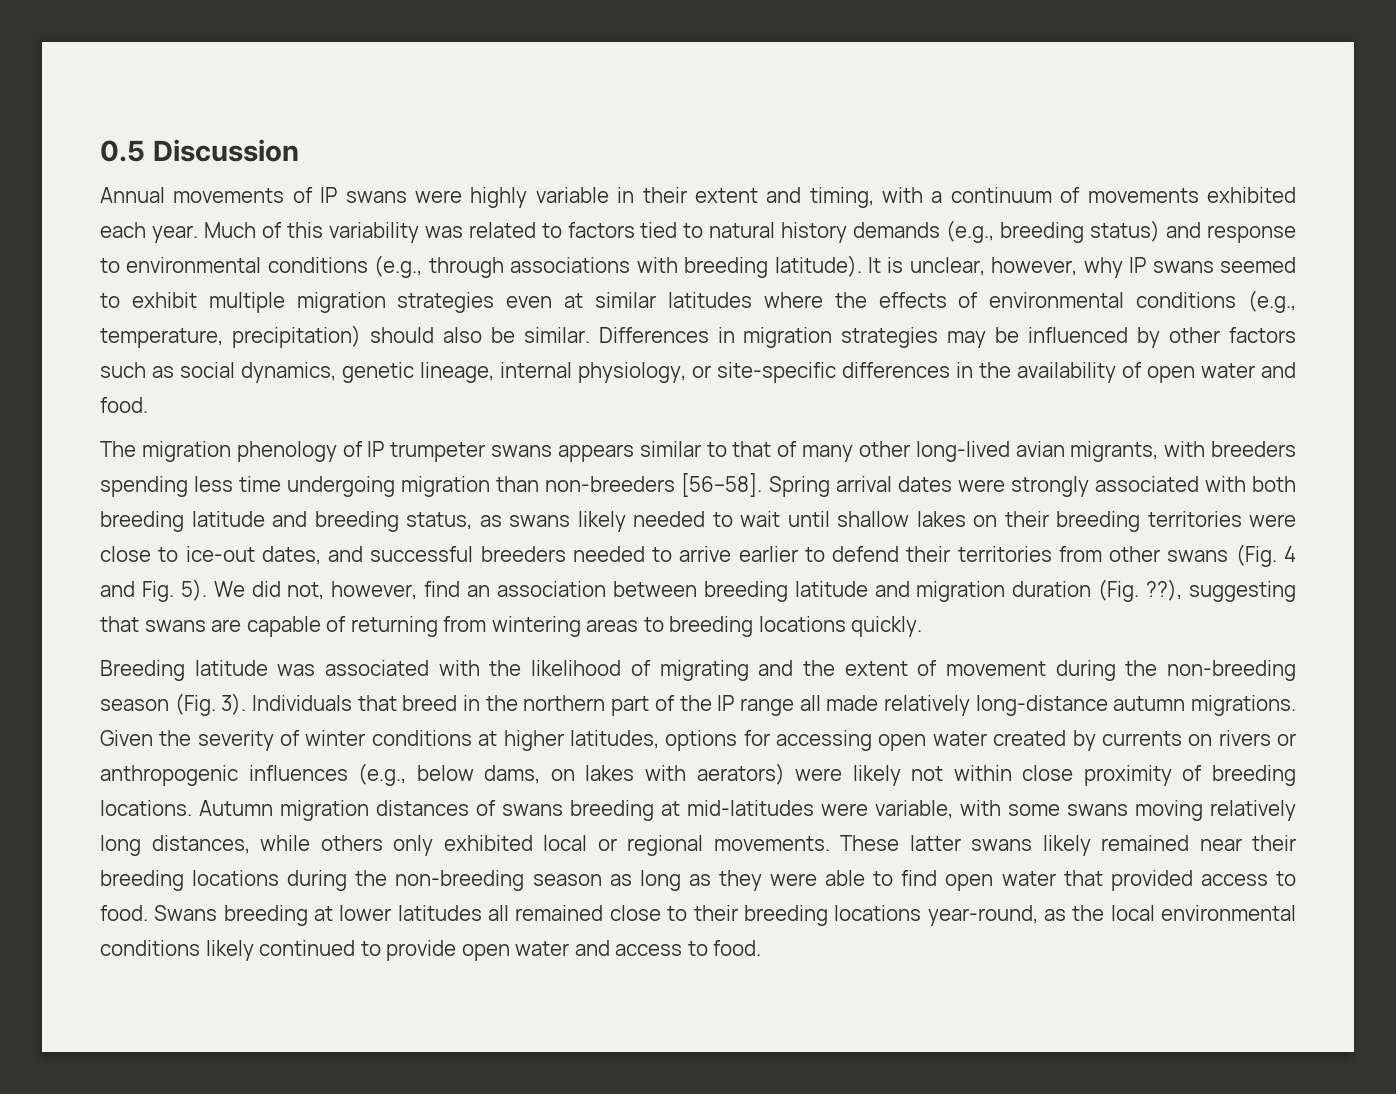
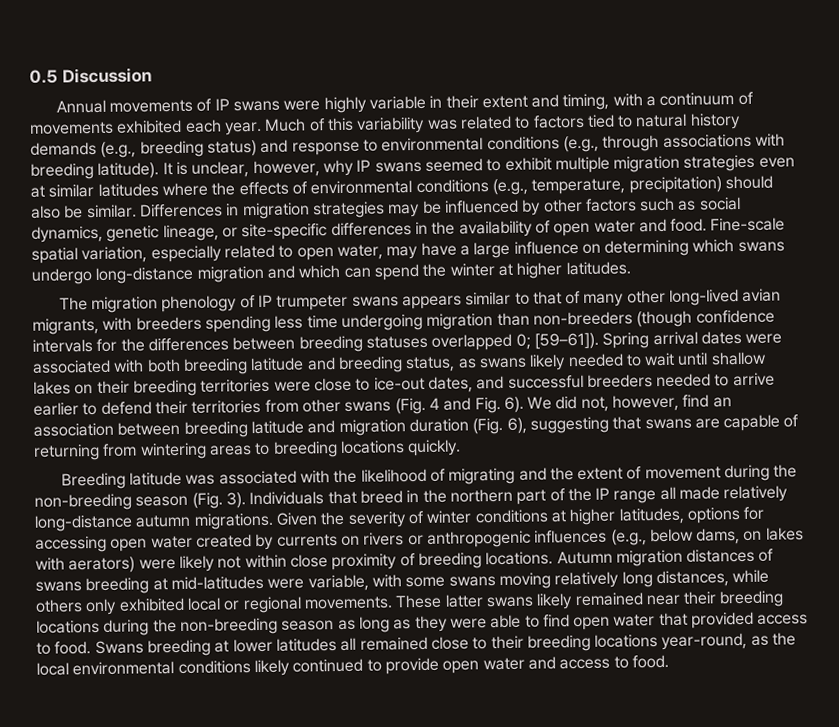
- Differences in migration strategies may be influenced by other factors such as social dynamics, genetic lineage, internal physiology, or site-specific differences in the availability of open water and food.
+ Differences in migration strategies may be influenced by other factors such as social dynamics, genetic lineage, or site-specific differences in the availability of open water and food. Fine-scale spatial variation, especially related to open water, may have a large influence on determining which swans undergo long-distance migration and which can spend the winter at higher latitudes.
- The migration phenology of IP trumpeter swans appears similar to that of many other long-lived avian migrants, with breeders spending less time undergoing migration than non-breeders [56–58].
+ The migration phenology of IP trumpeter swans appears similar to that of many other long-lived avian migrants, with breeders spending less time undergoing migration than non-breeders (though confidence intervals for the differences between breeding statuses overlapped 0; [59–61]).
- Spring arrival dates were strongly associated with both breeding latitude and breeding status, as swans likely needed to wait until shallow lakes on their breeding territories were close to ice-out dates, and successful breeders needed to arrive earlier to defend their territories from other swans (Fig. 4 and Fig. 5).
+ Spring arrival dates were associated with both breeding latitude and breeding status, as swans likely needed to wait until shallow lakes on their breeding territories were close to ice-out dates, and successful breeders needed to arrive earlier to defend their territories from other swans (Fig. 4 and Fig. 6).
- We did not, however, find an association between breeding latitude and migration duration (Fig. ??), suggesting that swans are capable of returning from wintering areas to breeding locations quickly.
+ We did not, however, find an association between breeding latitude and migration duration (Fig. 6), suggesting that swans are capable of returning from wintering areas to breeding locations quickly.

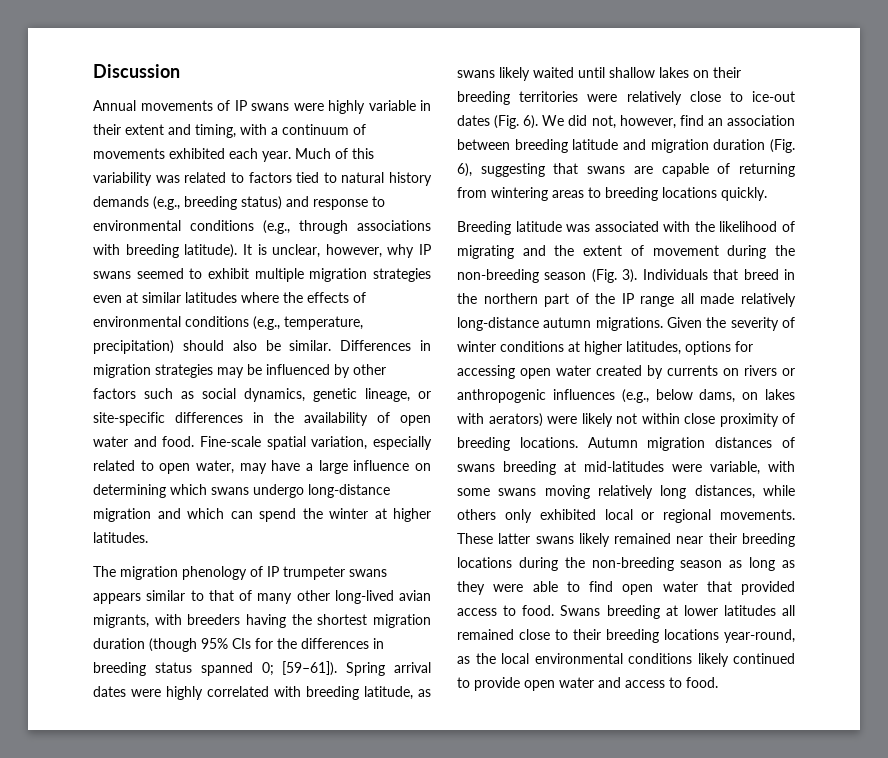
- 0.5 Discussion
+ Discussion
- The migration phenology of IP trumpeter swans appears similar to that of many other long-lived avian migrants, with breeders spending less time undergoing migration than non-breeders (though confidence intervals for the differences between breeding statuses overlapped 0; [59–61]).
+ The migration phenology of IP trumpeter swans appears similar to that of many other long-lived avian migrants, with breeders having the shortest migration duration (though 95% CIs for the differences in breeding status spanned 0; [59–61]).
- Spring arrival dates were associated with both breeding latitude and breeding status, as swans likely needed to wait until shallow lakes on their breeding territories were close to ice-out dates, and successful breeders needed to arrive earlier to defend their territories from other swans (Fig. 4 and Fig. 6).
+ Spring arrival dates were highly correlated with breeding latitude, as swans likely waited until shallow lakes on their breeding territories were relatively close to ice-out dates (Fig. 6).

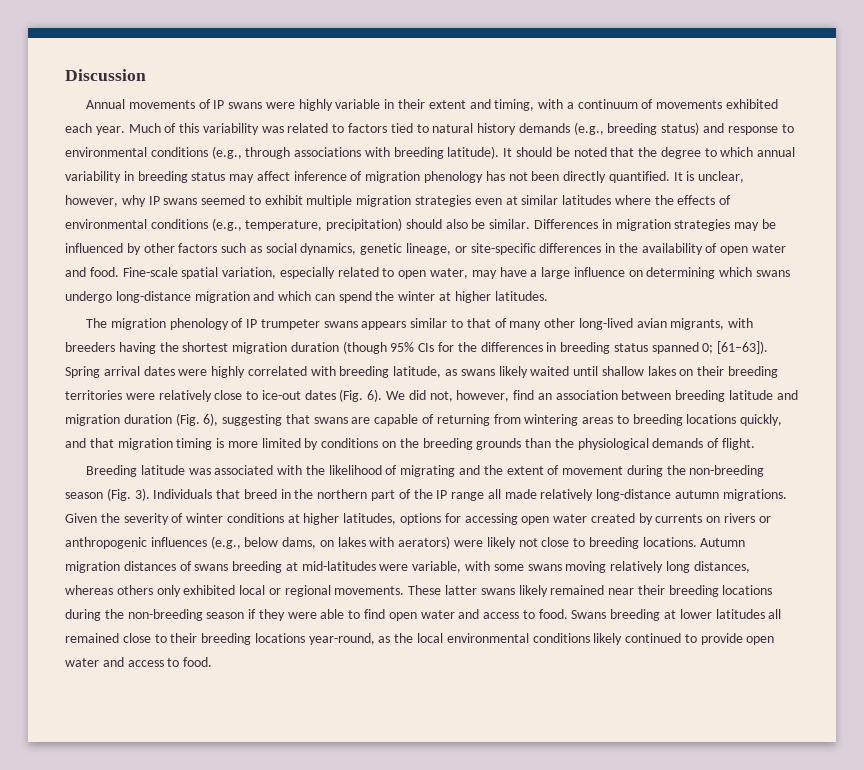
- It is unclear, however, why IP swans seemed to exhibit multiple migration strategies even at similar latitudes where the effects of environmental conditions (e.g., temperature, precipitation) should also be similar.
+ It should be noted that the degree to which annual variability in breeding status may affect inference of migration phenology has not been directly quantified. It is unclear, however, why IP swans seemed to exhibit multiple migration strategies even at similar latitudes where the effects of environmental conditions (e.g., temperature, precipitation) should also be similar.
- The migration phenology of IP trumpeter swans appears similar to that of many other long-lived avian migrants, with breeders having the shortest migration duration (though 95% CIs for the differences in breeding status spanned 0; [59–61]).
+ The migration phenology of IP trumpeter swans appears similar to that of many other long-lived avian migrants, with breeders having the shortest migration duration (though 95% CIs for the differences in breeding status spanned 0; [61–63]).
- We did not, however, find an association between breeding latitude and migration duration (Fig. 6), suggesting that swans are capable of returning from wintering areas to breeding locations quickly.
+ We did not, however, find an association between breeding latitude and migration duration (Fig. 6), suggesting that swans are capable of returning from wintering areas to breeding locations quickly, and that migration timing is more limited by conditions on the breeding grounds than the physiological demands of flight.
- Given the severity of winter conditions at higher latitudes, options for accessing open water created by currents on rivers or anthropogenic influences (e.g., below dams, on lakes with aerators) were likely not within close proximity of breeding locations.
+ Given the severity of winter conditions at higher latitudes, options for accessing open water created by currents on rivers or anthropogenic influences (e.g., below dams, on lakes with aerators) were likely not close to breeding locations.
- Autumn migration distances of swans breeding at mid-latitudes were variable, with some swans moving relatively long distances, while others only exhibited local or regional movements.
+ Autumn migration distances of swans breeding at mid-latitudes were variable, with some swans moving relatively long distances, whereas others only exhibited local or regional movements.
- These latter swans likely remained near their breeding locations during the non-breeding season as long as they were able to find open water that provided access to food.
+ These latter swans likely remained near their breeding locations during the non-breeding season if they were able to find open water and access to food.

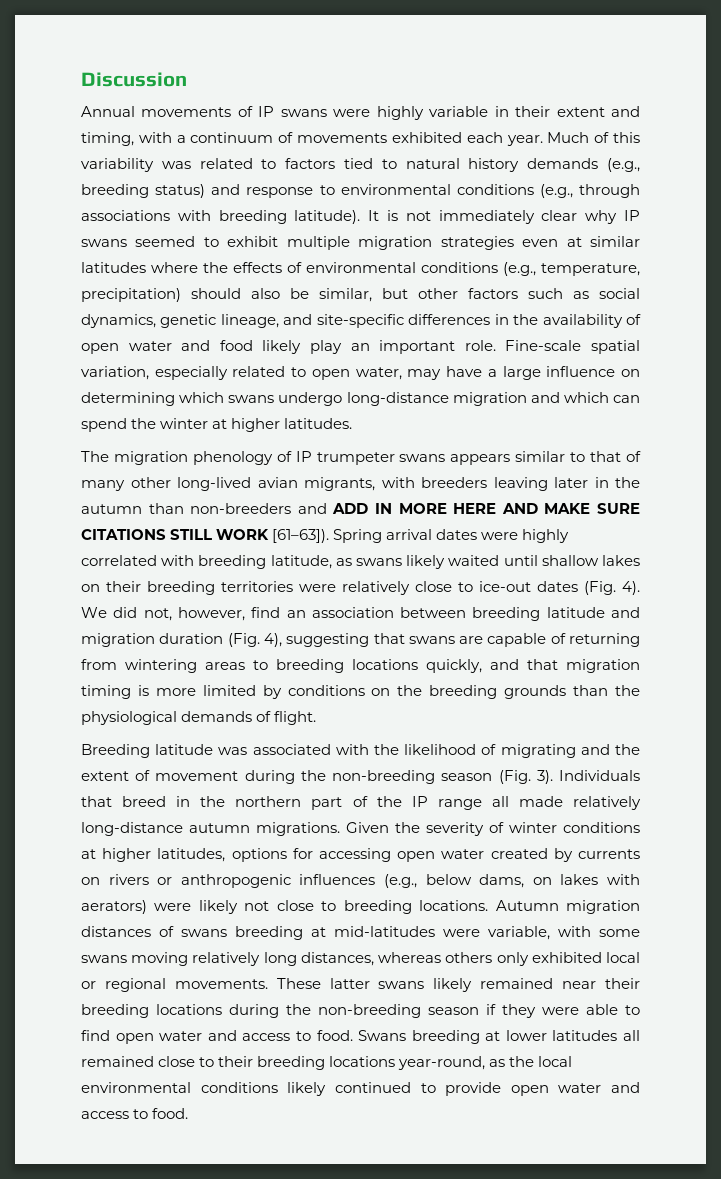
- It should be noted that the degree to which annual variability in breeding status may affect inference of migration phenology has not been directly quantified. It is unclear, however, why IP swans seemed to exhibit multiple migration strategies even at similar latitudes where the effects of environmental conditions (e.g., temperature, precipitation) should also be similar. Differences in migration strategies may be influenced by other factors such as social dynamics, genetic lineage, or site-specific differences in the availability of open water and food.
+ It is not immediately clear why IP swans seemed to exhibit multiple migration strategies even at similar latitudes where the effects of environmental conditions (e.g., temperature, precipitation) should also be similar, but other factors such as social dynamics, genetic lineage, and site-specific differences in the availability of open water and food likely play an important role.
- The migration phenology of IP trumpeter swans appears similar to that of many other long-lived avian migrants, with breeders having the shortest migration duration (though 95% CIs for the differences in breeding status spanned 0; [61–63]).
+ The migration phenology of IP trumpeter swans appears similar to that of many other long-lived avian migrants, with breeders leaving later in the autumn than non-breeders and ADD IN MORE HERE AND MAKE SURE CITATIONS STILL WORK [61–63]).
- Spring arrival dates were highly correlated with breeding latitude, as swans likely waited until shallow lakes on their breeding territories were relatively close to ice-out dates (Fig. 6).
+ Spring arrival dates were highly correlated with breeding latitude, as swans likely waited until shallow lakes on their breeding territories were relatively close to ice-out dates (Fig. 4).
- We did not, however, find an association between breeding latitude and migration duration (Fig. 6), suggesting that swans are capable of returning from wintering areas to breeding locations quickly, and that migration timing is more limited by conditions on the breeding grounds than the physiological demands of flight.
+ We did not, however, find an association between breeding latitude and migration duration (Fig. 4), suggesting that swans are capable of returning from wintering areas to breeding locations quickly, and that migration timing is more limited by conditions on the breeding grounds than the physiological demands of flight.

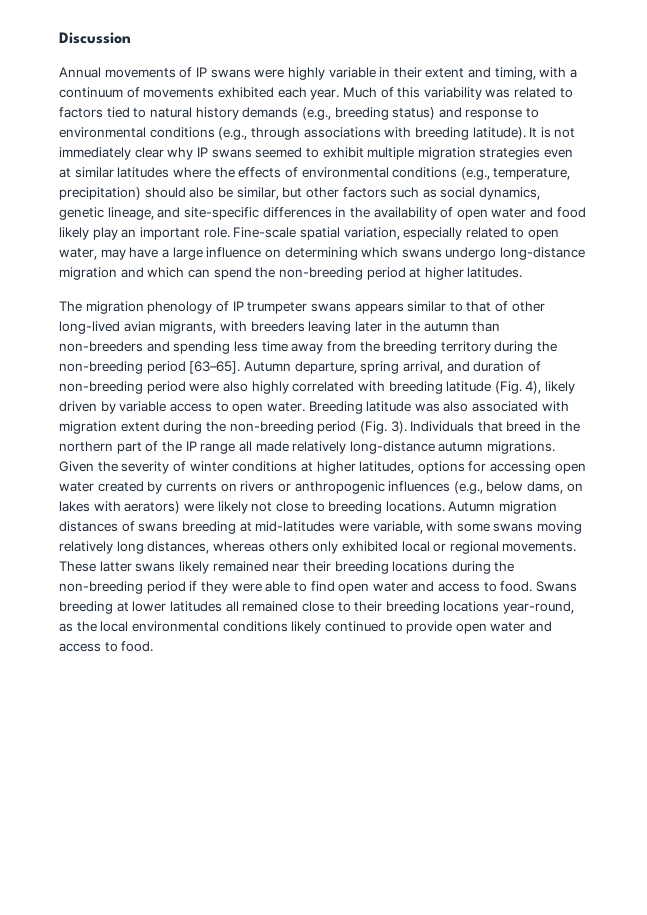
- Fine-scale spatial variation, especially related to open water, may have a large influence on determining which swans undergo long-distance migration and which can spend the winter at higher latitudes.
+ Fine-scale spatial variation, especially related to open water, may have a large influence on determining which swans undergo long-distance migration and which can spend the non-breeding period at higher latitudes.
- The migration phenology of IP trumpeter swans appears similar to that of many other long-lived avian migrants, with breeders leaving later in the autumn than non-breeders and ADD IN MORE HERE AND MAKE SURE CITATIONS STILL WORK [61–63]). Spring arrival dates were highly correlated with breeding latitude, as swans likely waited until shallow lakes on their breeding territories were relatively close to ice-out dates (Fig. 4). We did not, however, find an association between breeding latitude and migration duration (Fig. 4), suggesting that swans are capable of returning from wintering areas to breeding locations quickly, and that migration timing is more limited by conditions on the breeding grounds than the physiological demands of flight.
- Breeding latitude was associated with the likelihood of migrating and the extent of movement during the non-breeding season (Fig. 3).
+ The migration phenology of IP trumpeter swans appears similar to that of other long-lived avian migrants, with breeders leaving later in the autumn than non-breeders and spending less time away from the breeding territory during the non-breeding period [63–65]. Autumn departure, spring arrival, and duration of non-breeding period were also highly correlated with breeding latitude (Fig. 4), likely driven by variable access to open water. Breeding latitude was also associated with migration extent during the non-breeding period (Fig. 3).
- These latter swans likely remained near their breeding locations during the non-breeding season if they were able to find open water and access to food.
+ These latter swans likely remained near their breeding locations during the non-breeding period if they were able to find open water and access to food.

